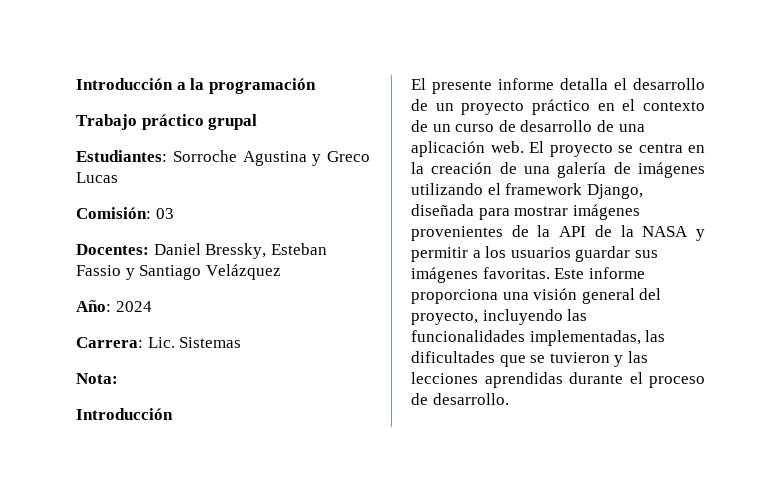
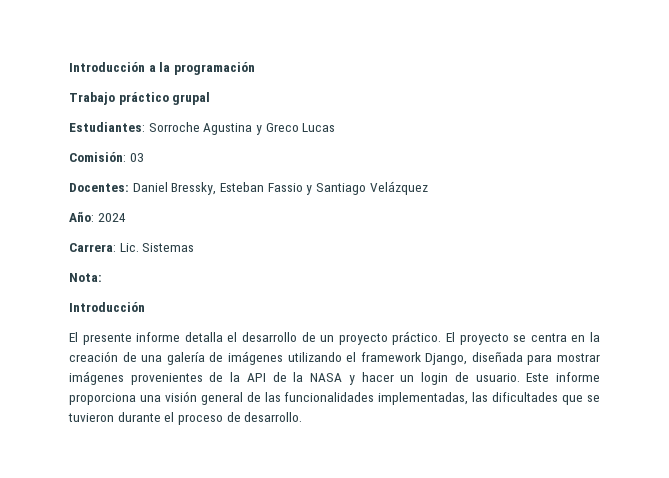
- El presente informe detalla el desarrollo de un proyecto práctico en el contexto de un curso de desarrollo de una aplicación web.
+ El presente informe detalla el desarrollo de un proyecto práctico.
- El proyecto se centra en la creación de una galería de imágenes utilizando el framework Django, diseñada para mostrar imágenes provenientes de la API de la NASA y permitir a los usuarios guardar sus imágenes favoritas.
+ El proyecto se centra en la creación de una galería de imágenes utilizando el framework Django, diseñada para mostrar imágenes provenientes de la API de la NASA y hacer un login de usuario.
- Este informe proporciona una visión general del proyecto, incluyendo las funcionalidades implementadas, las dificultades que se tuvieron y las lecciones aprendidas durante el proceso de desarrollo.
+ Este informe proporciona una visión general de las funcionalidades implementadas, las dificultades que se tuvieron durante el proceso de desarrollo.

